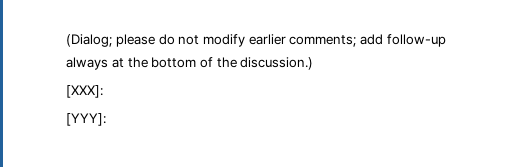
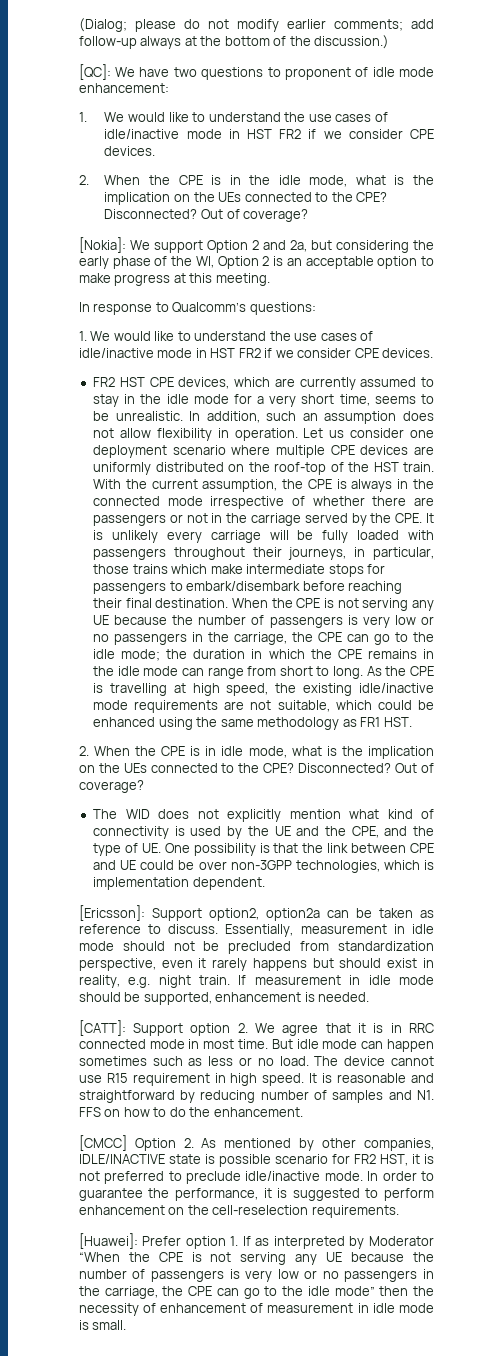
- [XXX]:
- [YYY]:
+ [QC]: We have two questions to proponent of idle mode enhancement:
+ 1. We would like to understand the use cases of idle/inactive mode in HST FR2 if we consider CPE devices.
+ 2. When the CPE is in the idle mode, what is the implication on the UEs connected to the CPE? Disconnected? Out of coverage?
+ [Nokia]: We support Option 2 and 2a, but considering the early phase of the WI, Option 2 is an acceptable option to make progress at this meeting.
+ In response to Qualcomm’s questions:
+ 1. We would like to understand the use cases of idle/inactive mode in HST FR2 if we consider CPE devices.
+ FR2 HST CPE devices, which are currently assumed to stay in the idle mode for a very short time, seems to be unrealistic. In addition, such an assumption does not allow flexibility in operation. Let us consider one deployment scenario where multiple CPE devices are uniformly distributed on the roof-top of the HST train. With the current assumption, the CPE is always in the connected mode irrespective of whether there are passengers or not in the carriage served by the CPE. It is unlikely every carriage will be fully loaded with passengers throughout their journeys, in particular, those trains which make intermediate stops for passengers to embark/disembark before reaching their final destination. When the CPE is not serving any UE because the number of passengers is very low or no passengers in the carriage, the CPE can go to the idle mode; the duration in which the CPE remains in the idle mode can range from short to long. As the CPE is travelling at high speed, the existing idle/inactive mode requirements are not suitable, which could be enhanced using the same methodology as FR1 HST.
+ 2. When the CPE is in idle mode, what is the implication on the UEs connected to the CPE? Disconnected? Out of coverage?
+ The WID does not explicitly mention what kind of connectivity is used by the UE and the CPE, and the type of UE. One possibility is that the link between CPE and UE could be over non-3GPP technologies, which is implementation dependent.
+ [Ericsson]: Support option2, option2a can be taken as reference to discuss. Essentially, measurement in idle mode should not be precluded from standardization perspective, even it rarely happens but should exist in reality, e.g. night train. If measurement in idle mode should be supported, enhancement is needed.
+ [CATT]: Support option 2. We agree that it is in RRC connected mode in most time. But idle mode can happen sometimes such as less or no load. The device cannot use R15 requirement in high speed. It is reasonable and straightforward by reducing number of samples and N1. FFS on how to do the enhancement.
+ [CMCC] Option 2. As mentioned by other companies, IDLE/INACTIVE state is possible scenario for FR2 HST, it is not preferred to preclude idle/inactive mode. In order to guarantee the performance, it is suggested to perform enhancement on the cell-reselection requirements.
+ [Huawei]: Prefer option 1. If as interpreted by Moderator “When the CPE is not serving any UE because the number of passengers is very low or no passengers in the carriage, the CPE can go to the idle mode” then the necessity of enhancement of measurement in idle mode is small.

